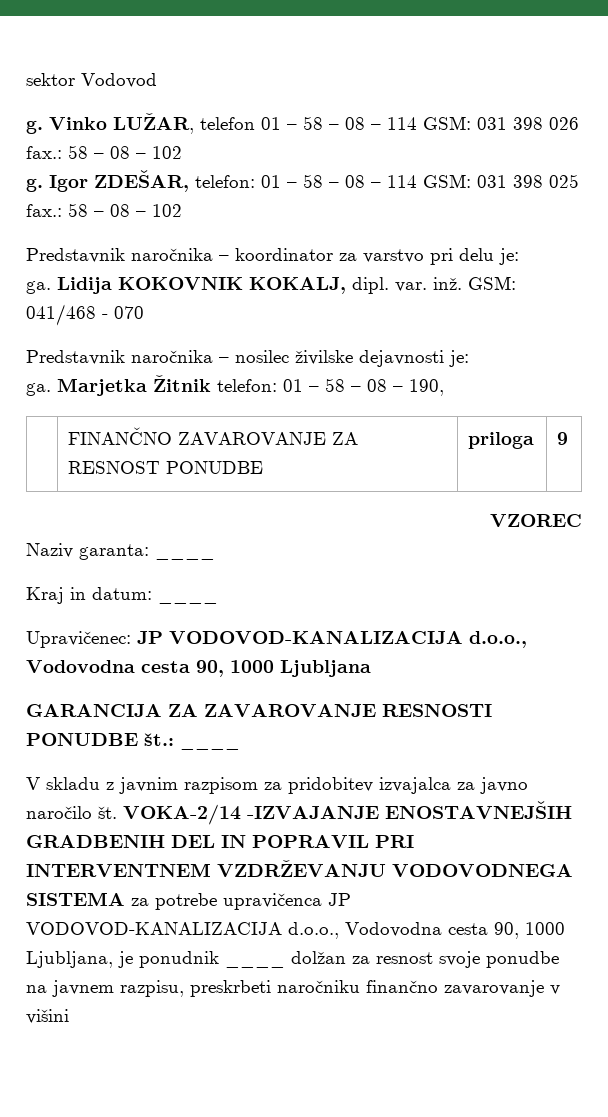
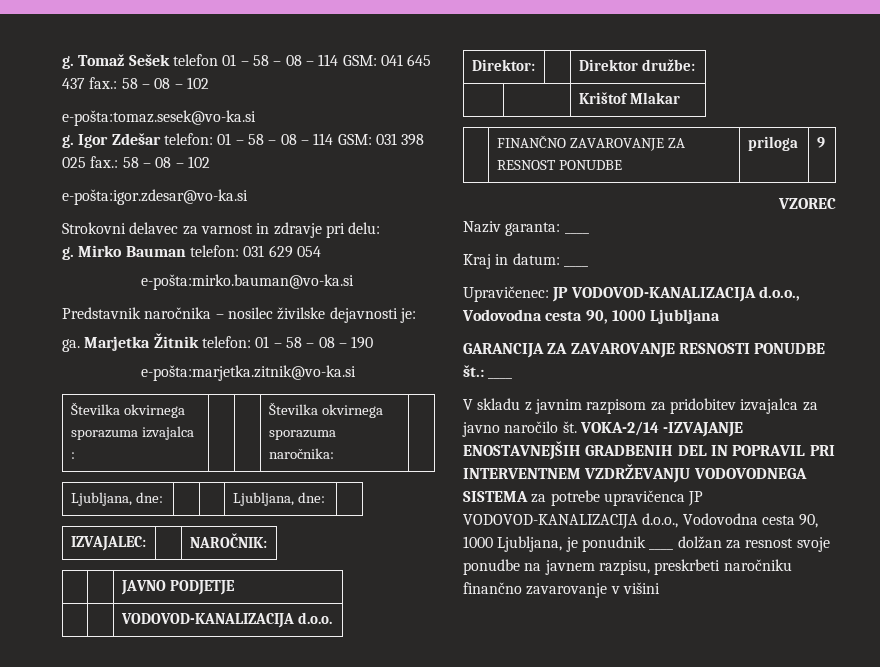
- sektor Vodovod
- g. Vinko LUŽAR, telefon 01 – 58 – 08 – 114 GSM: 031 398 026 fax.: 58 – 08 – 102
+ g. Tomaž Sešek telefon 01 – 58 – 08 – 114 GSM: 041 645 437 fax.: 58 – 08 – 102
+ e-pošta:tomaz.sesek@vo-ka.si
- Igor ZDEŠAR, telefon: 01 – 58 – 08 – 114 GSM: 031 398 025 fax.: 58 – 08 – 102
+ Igor Zdešar telefon: 01 – 58 – 08 – 114 GSM: 031 398 025 fax.: 58 – 08 – 102
- Predstavnik naročnika – koordinator za varstvo pri delu je:
- ga. Lidija KOKOVNIK KOKALJ, dipl. var. inž. GSM: 041/468 - 070
+ e-pošta:igor.zdesar@vo-ka.si
+ Strokovni delavec za varnost in zdravje pri delu:
+ g. Mirko Bauman telefon: 031 629 054
+ e-pošta:mirko.bauman@vo-ka.si
- Marjetka Žitnik telefon: 01 – 58 – 08 – 190,
+ Marjetka Žitnik telefon: 01 – 58 – 08 – 190
+ e-pošta:marjetka.zitnik@vo-ka.si
+ Številka okvirnega sporazuma izvajalca : | | | Številka okvirnega sporazuma naročnika: |
+ Ljubljana, dne: | | | Ljubljana, dne: |
+ IZVAJALEC: | | NAROČNIK:
+ | | JAVNO PODJETJE
+ | | VODOVOD-KANALIZACIJA d.o.o.
+ Direktor: | | Direktor družbe:
+ | | Krištof Mlakar

